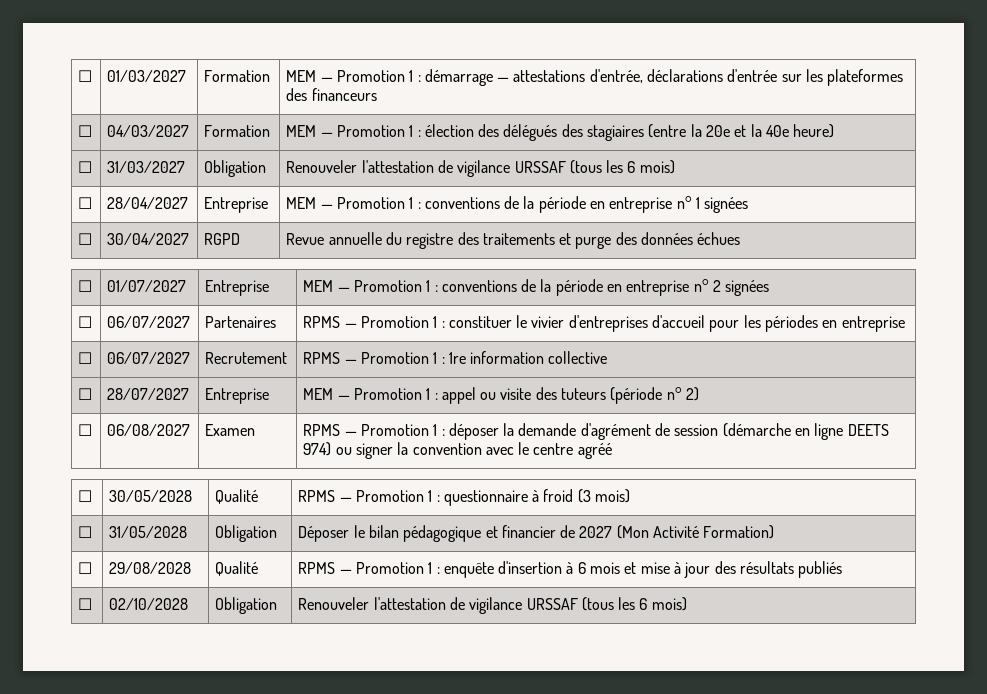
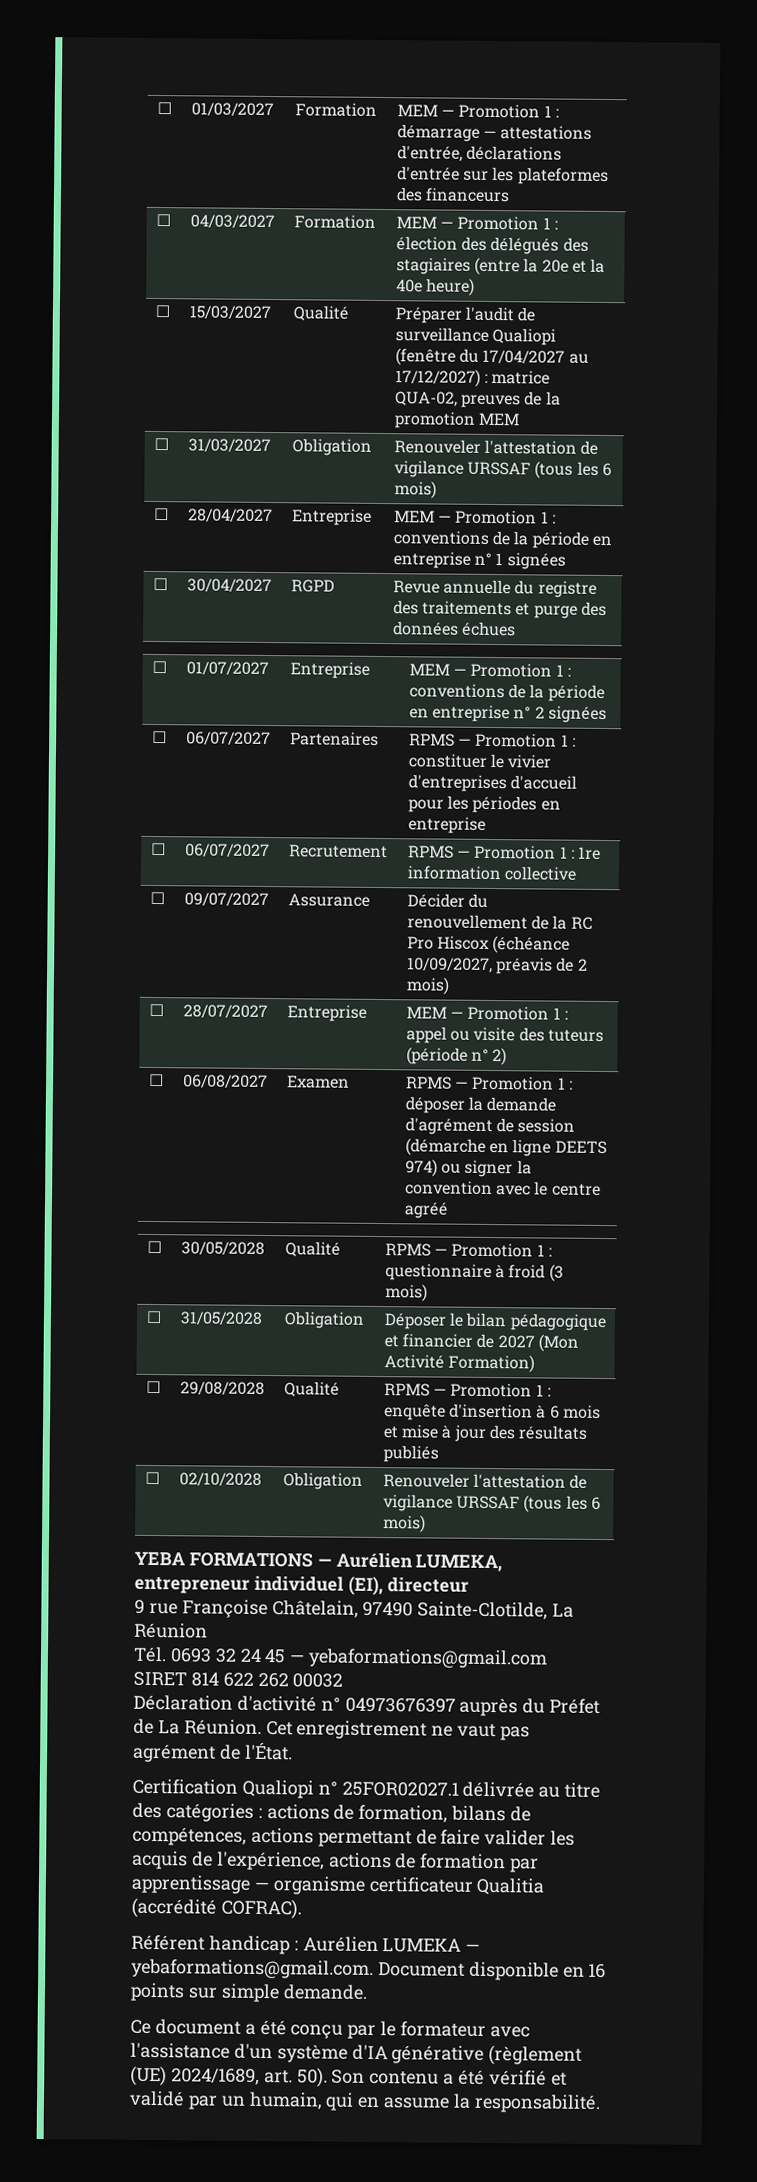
+ ☐ | 15/03/2027 | Qualité | Préparer l'audit de surveillance Qualiopi (fenêtre du 17/04/2027 au 17/12/2027) : matrice QUA-02, preuves de la promotion MEM
+ ☐ | 09/07/2027 | Assurance | Décider du renouvellement de la RC Pro Hiscox (échéance 10/09/2027, préavis de 2 mois)
+ YEBA FORMATIONS — Aurélien LUMEKA, entrepreneur individuel (EI), directeur
+ 9 rue Françoise Châtelain, 97490 Sainte-Clotilde, La Réunion
+ Tél. 0693 32 24 45 — yebaformations@gmail.com
+ SIRET 814 622 262 00032
+ Déclaration d'activité n° 04973676397 auprès du Préfet de La Réunion. Cet enregistrement ne vaut pas agrément de l'État.
+ Certification Qualiopi n° 25FOR02027.1 délivrée au titre des catégories : actions de formation, bilans de compétences, actions permettant de faire valider les acquis de l'expérience, actions de formation par apprentissage — organisme certificateur Qualitia (accrédité COFRAC).
+ Référent handicap : Aurélien LUMEKA — yebaformations@gmail.com. Document disponible en 16 points sur simple demande.
+ Ce document a été conçu par le formateur avec l'assistance d'un système d'IA générative (règlement (UE) 2024/1689, art. 50). Son contenu a été vérifié et validé par un humain, qui en assume la responsabilité.

